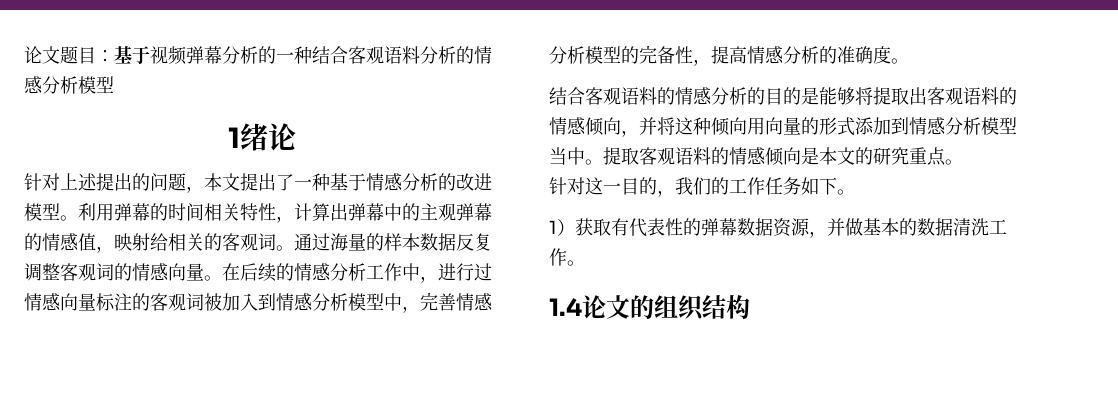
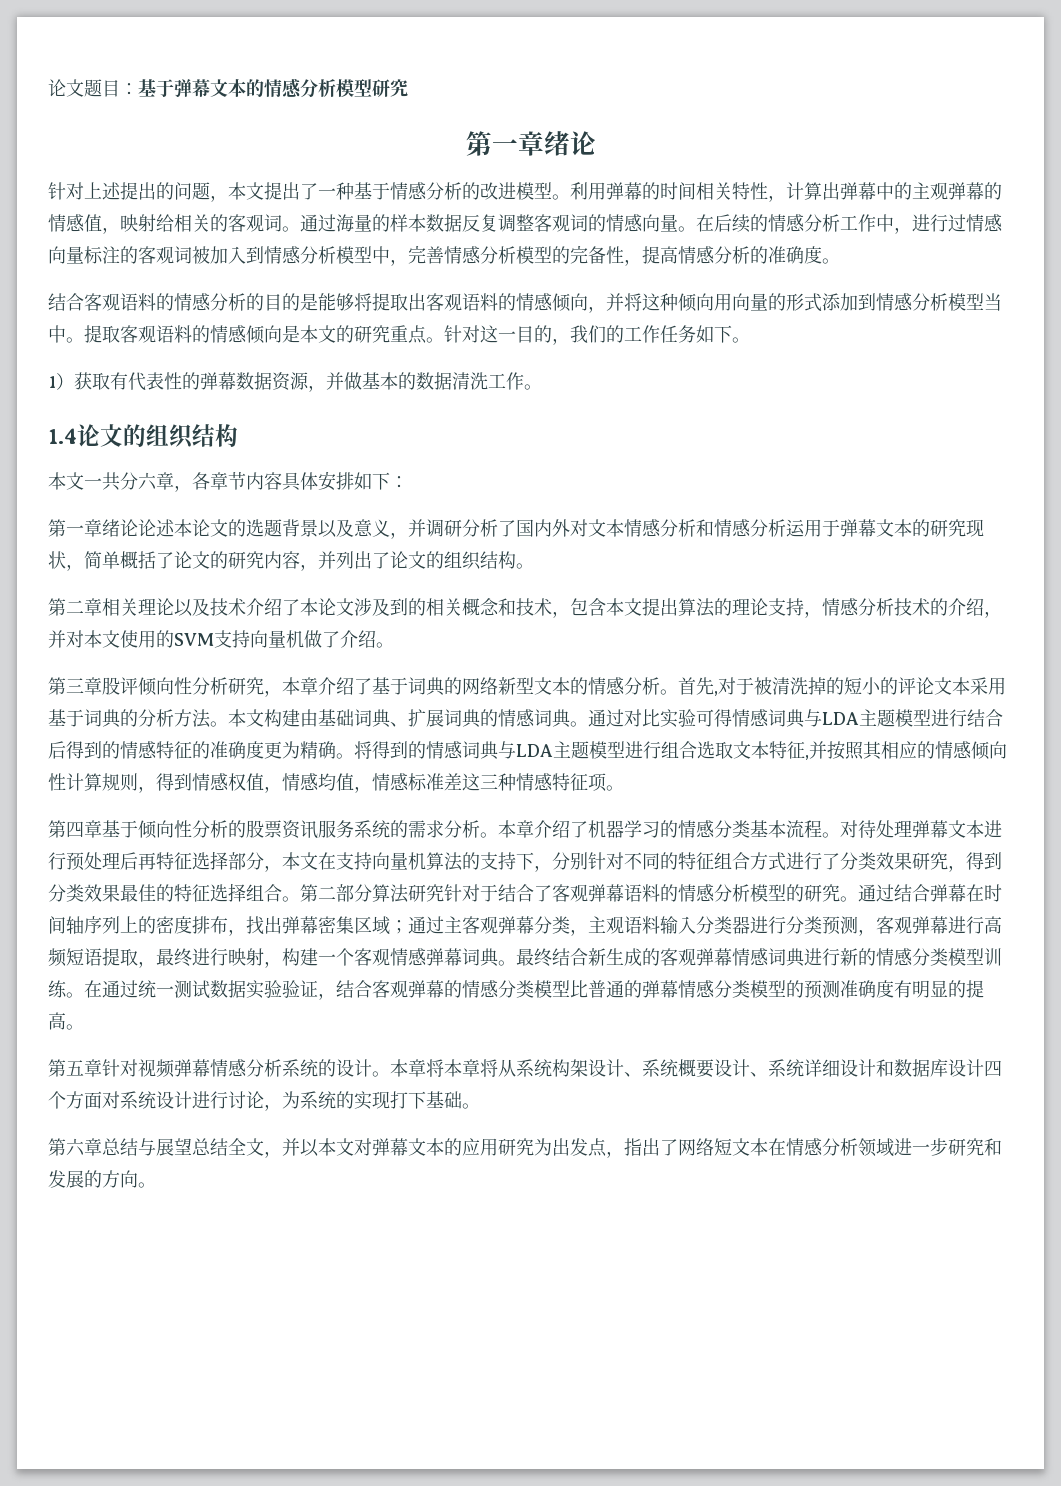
- 论文题目：基于视频弹幕分析的一种结合客观语料分析的情感分析模型
- 1绪论
+ 论文题目：基于弹幕文本的情感分析模型研究
+ 第一章绪论
- 提取客观语料的情感倾向是本文的研究重点。
- 针对这一目的，我们的工作任务如下。
+ 提取客观语料的情感倾向是本文的研究重点。针对这一目的，我们的工作任务如下。
+ 本文一共分六章，各章节内容具体安排如下：
+ 第一章绪论论述本论文的选题背景以及意义，并调研分析了国内外对文本情感分析和情感分析运用于弹幕文本的研究现状，简单概括了论文的研究内容，并列出了论文的组织结构。
+ 第二章相关理论以及技术介绍了本论文涉及到的相关概念和技术，包含本文提出算法的理论支持，情感分析技术的介绍，并对本文使用的SVM支持向量机做了介绍。
+ 第三章股评倾向性分析研究，本章介绍了基于词典的网络新型文本的情感分析。首先,对于被清洗掉的短小的评论文本采用基于词典的分析方法。本文构建由基础词典、扩展词典的情感词典。通过对比实验可得情感词典与LDA主题模型进行结合后得到的情感特征的准确度更为精确。将得到的情感词典与LDA主题模型进行组合选取文本特征,并按照其相应的情感倾向性计算规则，得到情感权值，情感均值，情感标准差这三种情感特征项。
+ 第四章基于倾向性分析的股票资讯服务系统的需求分析。本章介绍了机器学习的情感分类基本流程。对待处理弹幕文本进行预处理后再特征选择部分，本文在支持向量机算法的支持下，分别针对不同的特征组合方式进行了分类效果研究，得到分类效果最佳的特征选择组合。第二部分算法研究针对于结合了客观弹幕语料的情感分析模型的研究。通过结合弹幕在时间轴序列上的密度排布，找出弹幕密集区域；通过主客观弹幕分类，主观语料输入分类器进行分类预测，客观弹幕进行高频短语提取，最终进行映射，构建一个客观情感弹幕词典。最终结合新生成的客观弹幕情感词典进行新的情感分类模型训练。在通过统一测试数据实验验证，结合客观弹幕的情感分类模型比普通的弹幕情感分类模型的预测准确度有明显的提高。
+ 第五章针对视频弹幕情感分析系统的设计。本章将本章将从系统构架设计、系统概要设计、系统详细设计和数据库设计四个方面对系统设计进行讨论，为系统的实现打下基础。
+ 第六章总结与展望总结全文，并以本文对弹幕文本的应用研究为出发点，指出了网络短文本在情感分析领域进一步研究和发展的方向。

